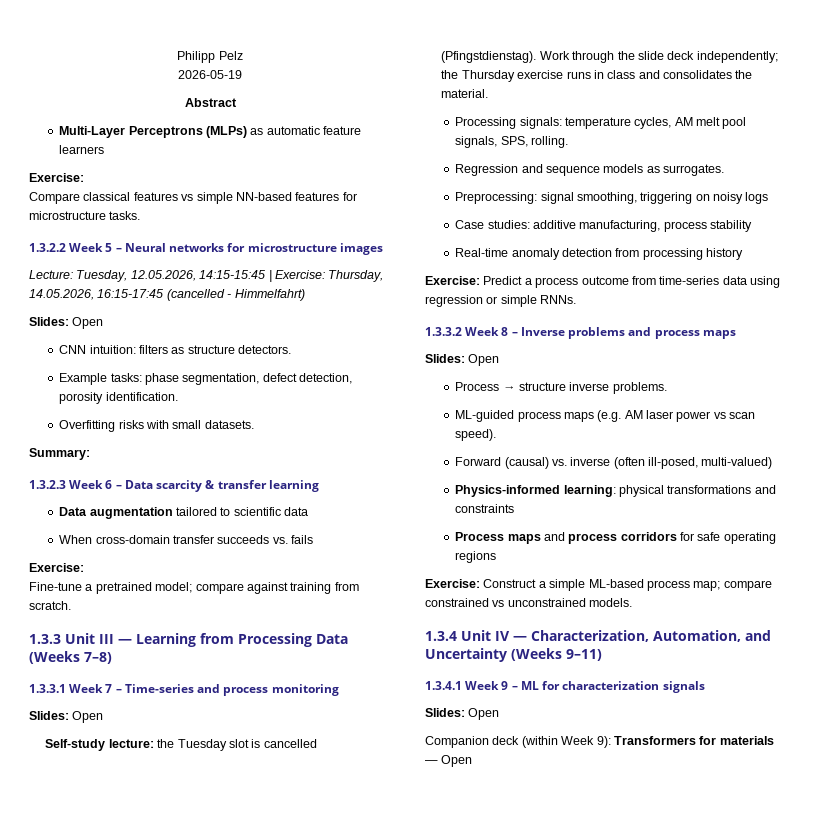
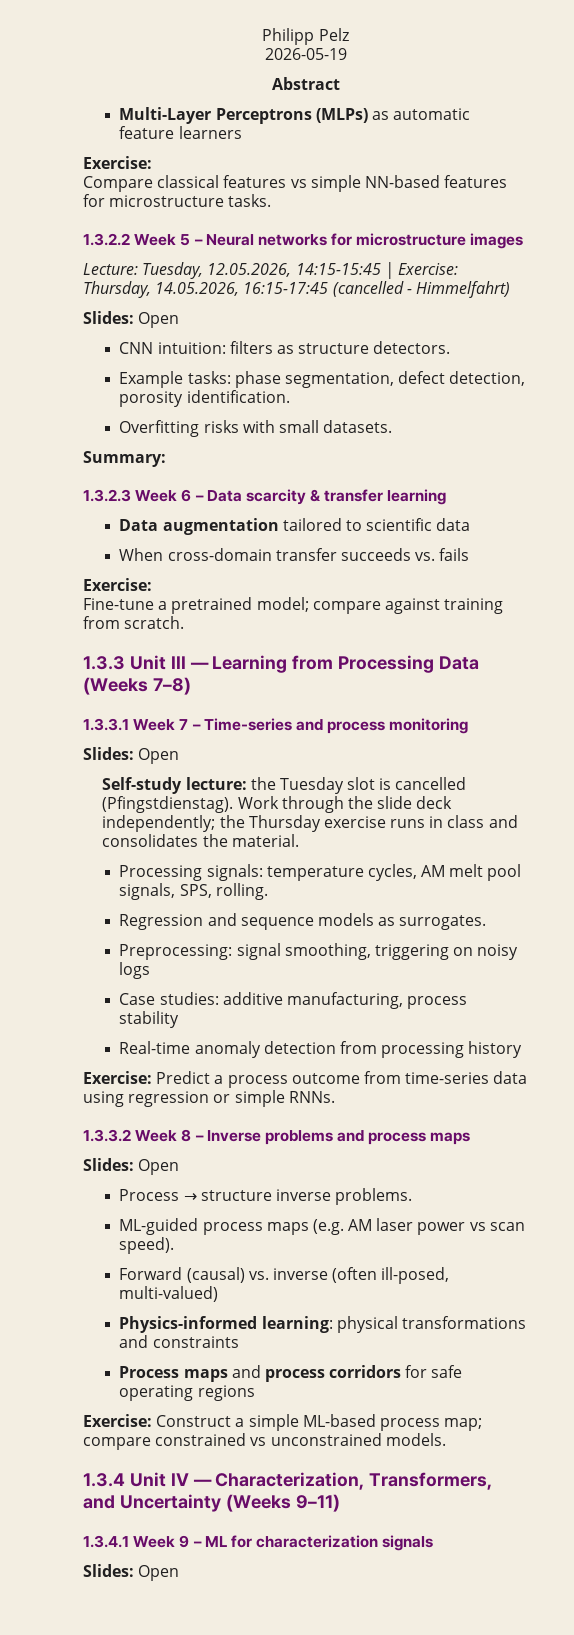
- 1.3.4 Unit IV — Characterization, Automation, and Uncertainty (Weeks 9–11)
+ 1.3.4 Unit IV — Characterization, Transformers, and Uncertainty (Weeks 9–11)
- Companion deck (within Week 9): Transformers for materials — Open

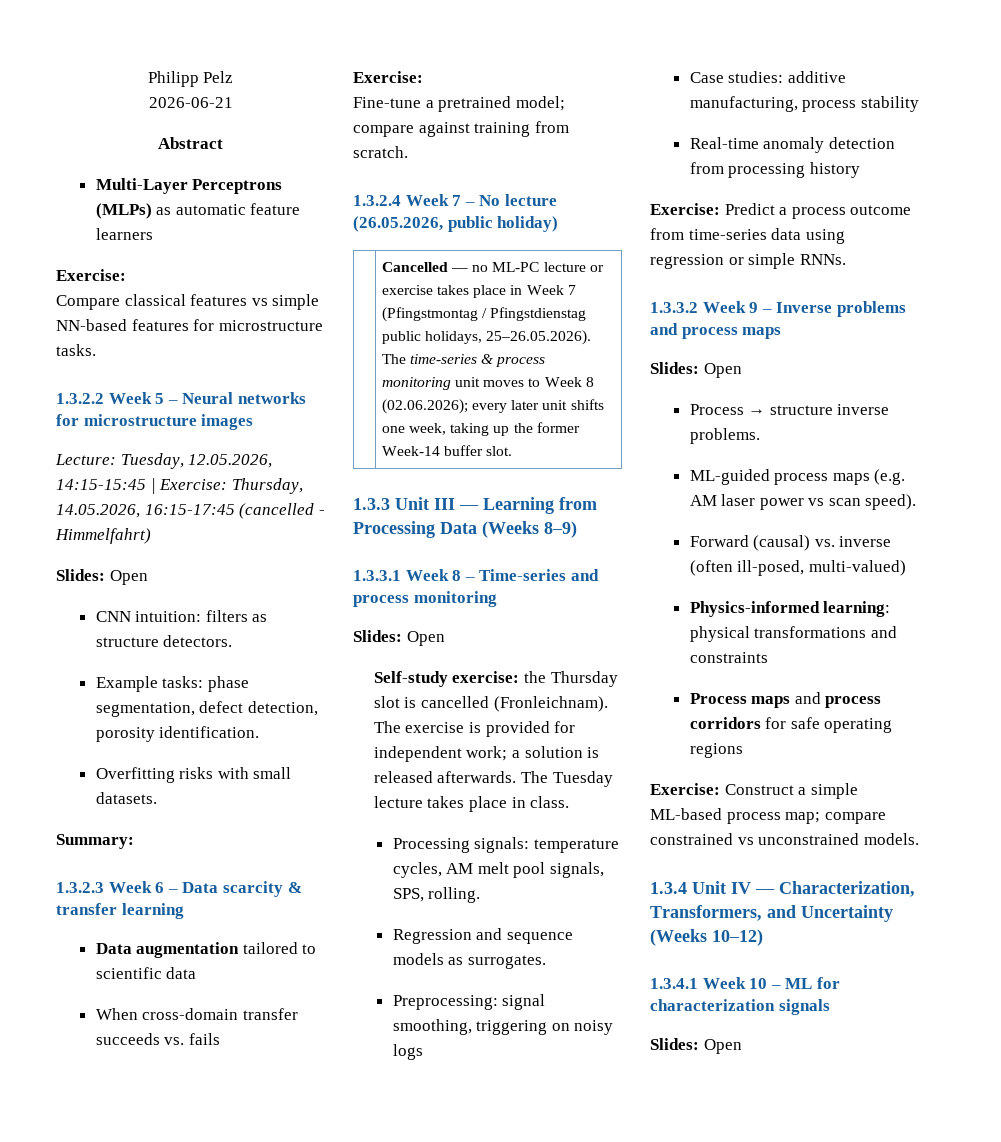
- 2026-05-19
+ 2026-06-21
+ 1.3.2.4 Week 7 – No lecture (26.05.2026, public holiday)
+ | Cancelled — no ML-PC lecture or exercise takes place in Week 7 (Pfingstmontag / Pfingstdienstag public holidays, 25–26.05.2026). The time-series & process monitoring unit moves to Week 8 (02.06.2026); every later unit shifts one week, taking up the former Week-14 buffer slot.
- 1.3.3 Unit III — Learning from Processing Data (Weeks 7–8)
+ 1.3.3 Unit III — Learning from Processing Data (Weeks 8–9)
- 1.3.3.1 Week 7 – Time-series and process monitoring
+ 1.3.3.1 Week 8 – Time-series and process monitoring
- Self-study lecture: the Tuesday slot is cancelled (Pfingstdienstag). Work through the slide deck independently; the Thursday exercise runs in class and consolidates the material.
+ Self-study exercise: the Thursday slot is cancelled (Fronleichnam). The exercise is provided for independent work; a solution is released afterwards. The Tuesday lecture takes place in class.
- 1.3.3.2 Week 8 – Inverse problems and process maps
+ 1.3.3.2 Week 9 – Inverse problems and process maps
- 1.3.4 Unit IV — Characterization, Transformers, and Uncertainty (Weeks 9–11)
+ 1.3.4 Unit IV — Characterization, Transformers, and Uncertainty (Weeks 10–12)
- 1.3.4.1 Week 9 – ML for characterization signals
+ 1.3.4.1 Week 10 – ML for characterization signals

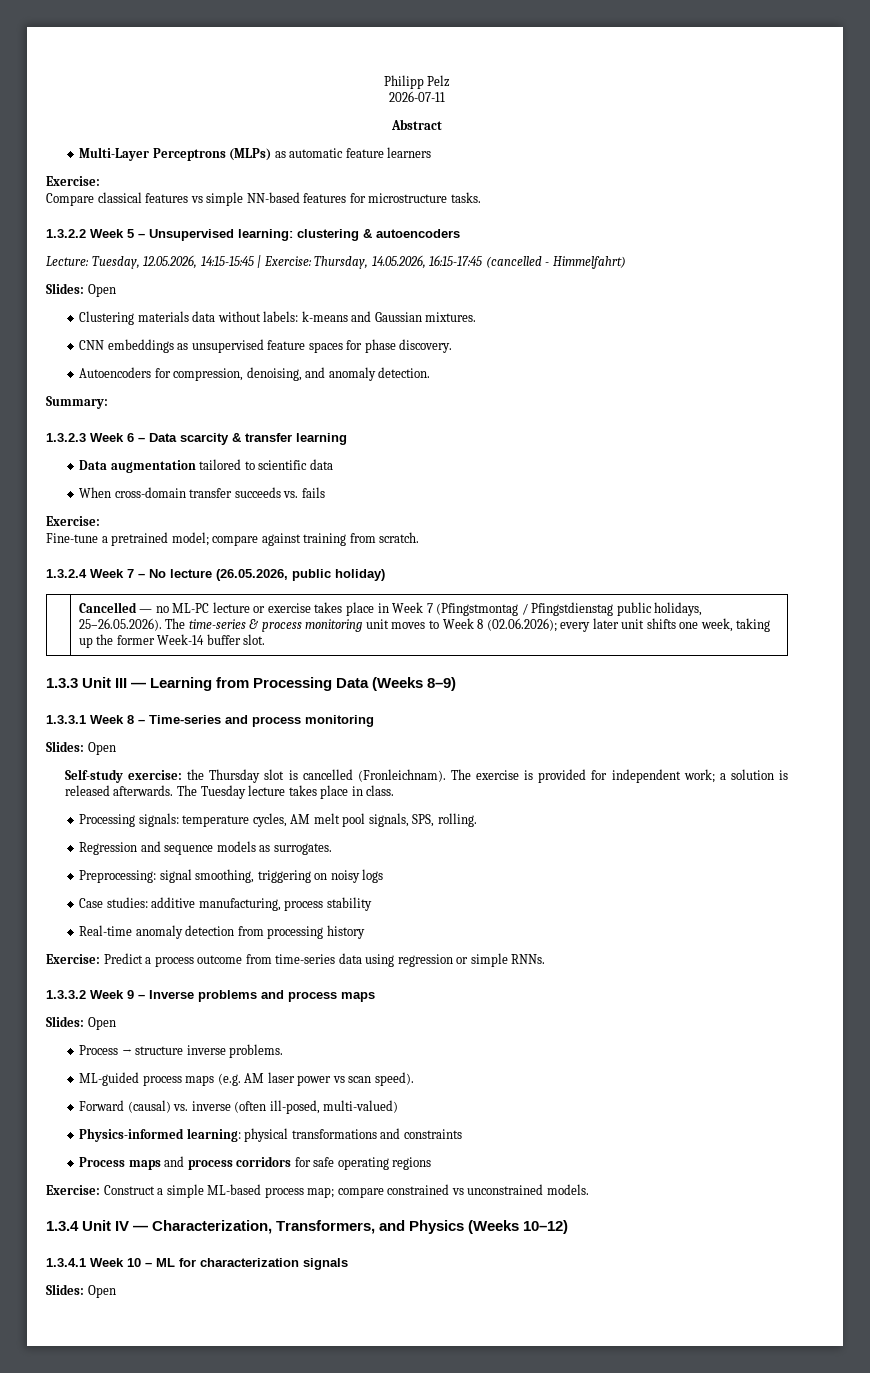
- 2026-06-21
+ 2026-07-11
- 1.3.2.2 Week 5 – Neural networks for microstructure images
+ 1.3.2.2 Week 5 – Unsupervised learning: clustering & autoencoders
- CNN intuition: filters as structure detectors.
- Example tasks: phase segmentation, defect detection, porosity identification.
- Overfitting risks with small datasets.
+ Clustering materials data without labels: k-means and Gaussian mixtures.
+ CNN embeddings as unsupervised feature spaces for phase discovery.
+ Autoencoders for compression, denoising, and anomaly detection.
- 1.3.4 Unit IV — Characterization, Transformers, and Uncertainty (Weeks 10–12)
+ 1.3.4 Unit IV — Characterization, Transformers, and Physics (Weeks 10–12)

